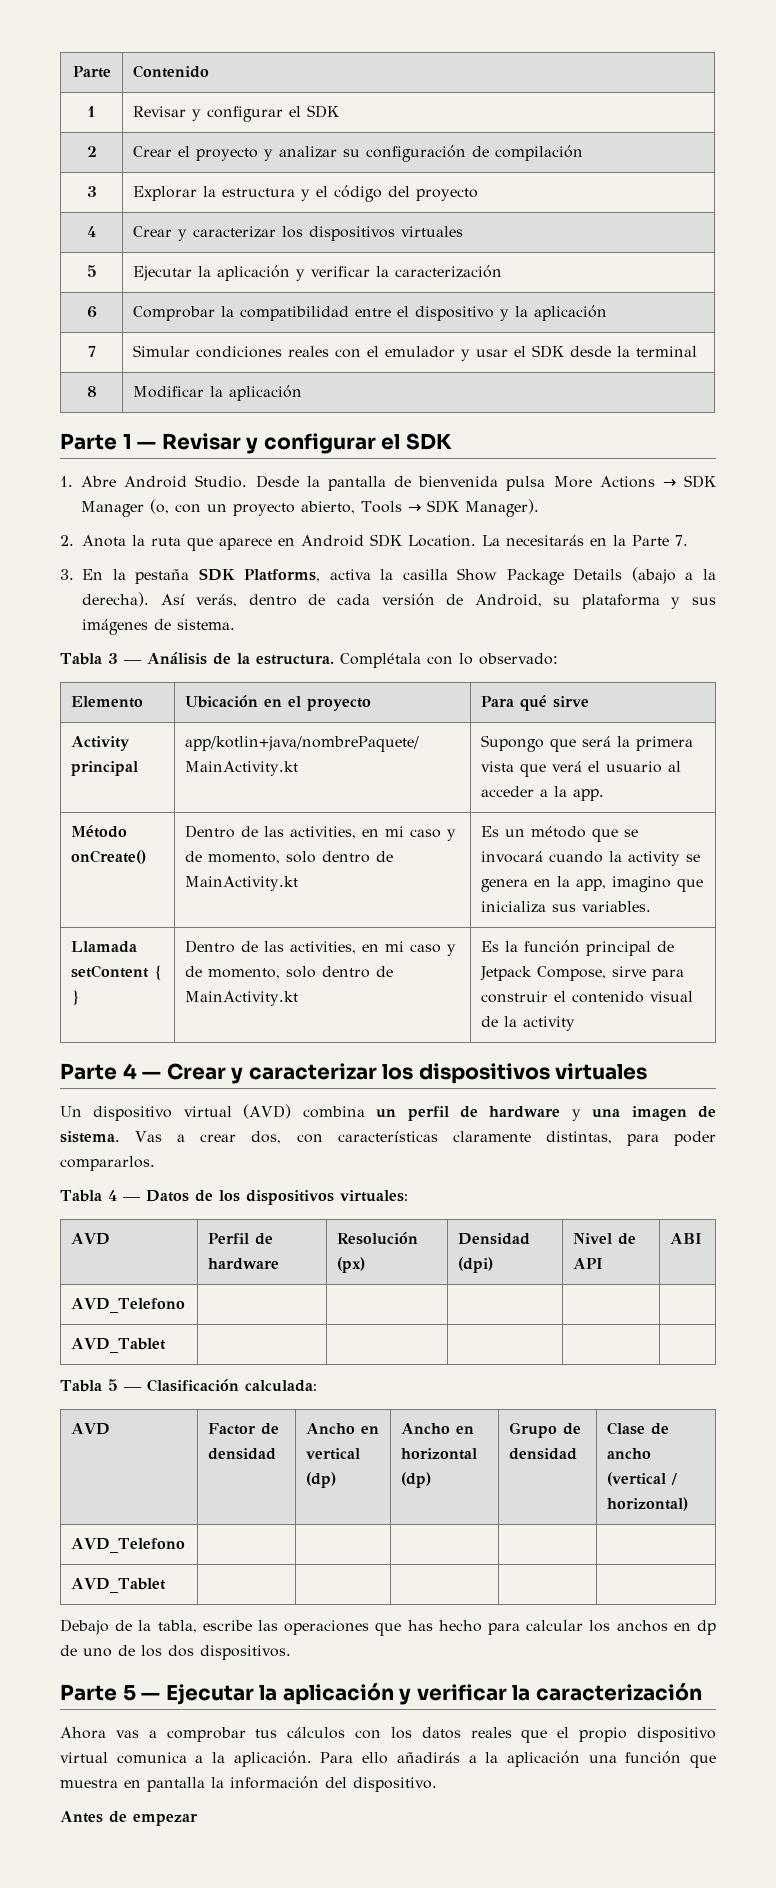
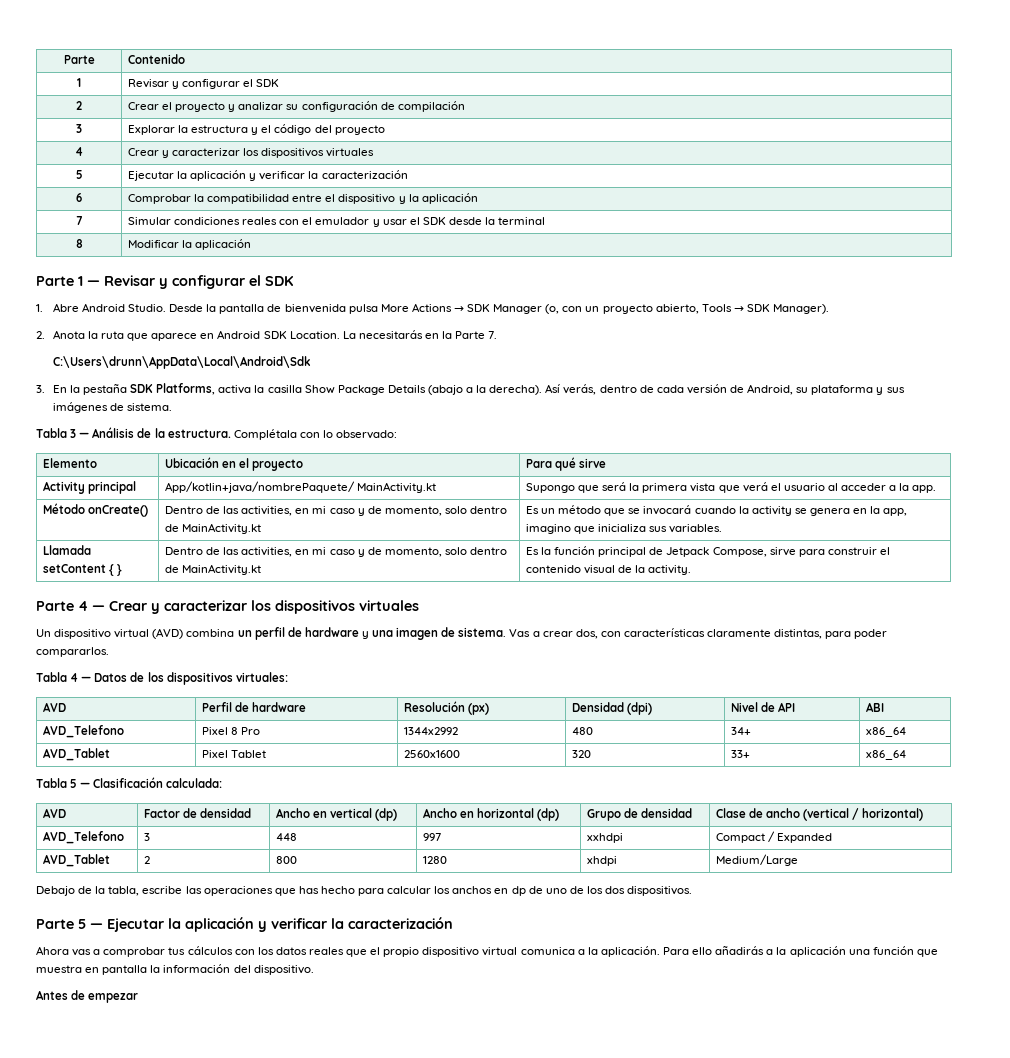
+ C:\Users\drunn\AppData\Local\Android\Sdk
- Activity principal | app/kotlin+java/nombrePaquete/ MainActivity.kt | Supongo que será la primera vista que verá el usuario al acceder a la app.
+ Activity principal | App/kotlin+java/nombrePaquete/ MainActivity.kt | Supongo que será la primera vista que verá el usuario al acceder a la app.
- Llamada setContent { } | Dentro de las activities, en mi caso y de momento, solo dentro de MainActivity.kt | Es la función principal de Jetpack Compose, sirve para construir el contenido visual de la activity
+ Llamada setContent { } | Dentro de las activities, en mi caso y de momento, solo dentro de MainActivity.kt | Es la función principal de Jetpack Compose, sirve para construir el contenido visual de la activity.
  AVD | Perfil de hardware | Resolución (px) | Densidad (dpi) | Nivel de API | ABI
- AVD_Telefono | | | | |
- AVD_Tablet | | | | |
+ AVD_Telefono | Pixel 8 Pro | 1344x2992 | 480 | 34+ | x86_64
+ AVD_Tablet | Pixel Tablet | 2560x1600 | 320 | 33+ | x86_64
  AVD | Factor de densidad | Ancho en vertical (dp) | Ancho en horizontal (dp) | Grupo de densidad | Clase de ancho (vertical / horizontal)
- AVD_Telefono | | | | |
- AVD_Tablet | | | | |
+ AVD_Telefono | 3 | 448 | 997 | xxhdpi | Compact / Expanded
+ AVD_Tablet | 2 | 800 | 1280 | xhdpi | Medium/Large

